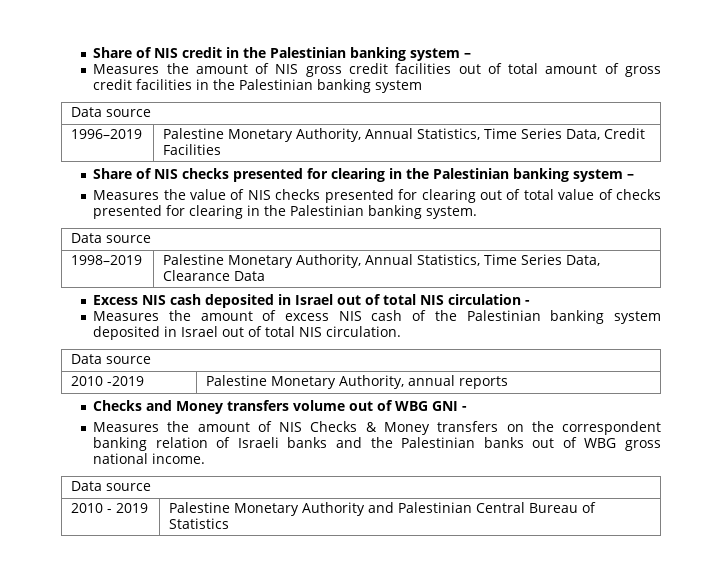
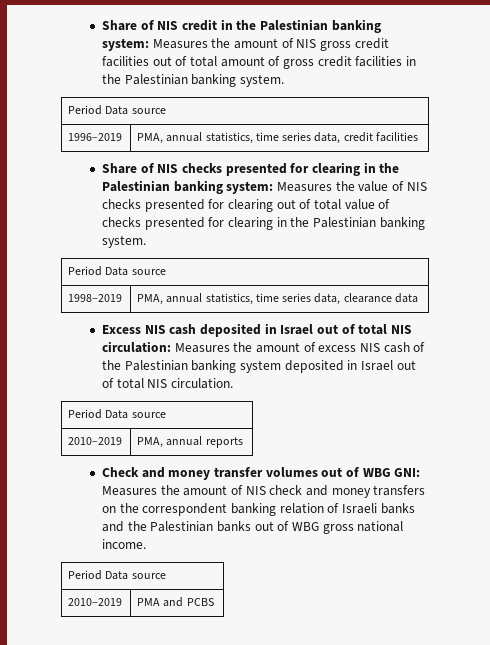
- Share of NIS credit in the Palestinian banking system –
- Measures the amount of NIS gross credit facilities out of total amount of gross credit facilities in the Palestinian banking system
- Data source
+ Share of NIS credit in the Palestinian banking system: Measures the amount of NIS gross credit facilities out of total amount of gross credit facilities in the Palestinian banking system.
+ Period Data source
- 1996–2019 | Palestine Monetary Authority, Annual Statistics, Time Series Data, Credit Facilities
+ 1996–2019 | PMA, annual statistics, time series data, credit facilities
- Share of NIS checks presented for clearing in the Palestinian banking system –
- Measures the value of NIS checks presented for clearing out of total value of checks presented for clearing in the Palestinian banking system.
- Data source
+ Share of NIS checks presented for clearing in the Palestinian banking system: Measures the value of NIS checks presented for clearing out of total value of checks presented for clearing in the Palestinian banking system.
+ Period Data source
- 1998–2019 | Palestine Monetary Authority, Annual Statistics, Time Series Data, Clearance Data
+ 1998–2019 | PMA, annual statistics, time series data, clearance data
- Excess NIS cash deposited in Israel out of total NIS circulation -
- Measures the amount of excess NIS cash of the Palestinian banking system deposited in Israel out of total NIS circulation.
- Data source
- 2010 -2019 | Palestine Monetary Authority, annual reports
- Checks and Money transfers volume out of WBG GNI -
- Measures the amount of NIS Checks & Money transfers on the correspondent banking relation of Israeli banks and the Palestinian banks out of WBG gross national income.
- Data source
- 2010 - 2019 | Palestine Monetary Authority and Palestinian Central Bureau of Statistics
+ Excess NIS cash deposited in Israel out of total NIS circulation: Measures the amount of excess NIS cash of the Palestinian banking system deposited in Israel out of total NIS circulation.
+ Period Data source
+ 2010–2019 | PMA, annual reports
+ Check and money transfer volumes out of WBG GNI: Measures the amount of NIS check and money transfers on the correspondent banking relation of Israeli banks and the Palestinian banks out of WBG gross national income.
+ Period Data source
+ 2010–2019 | PMA and PCBS

